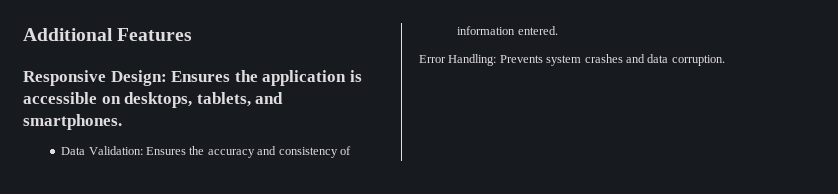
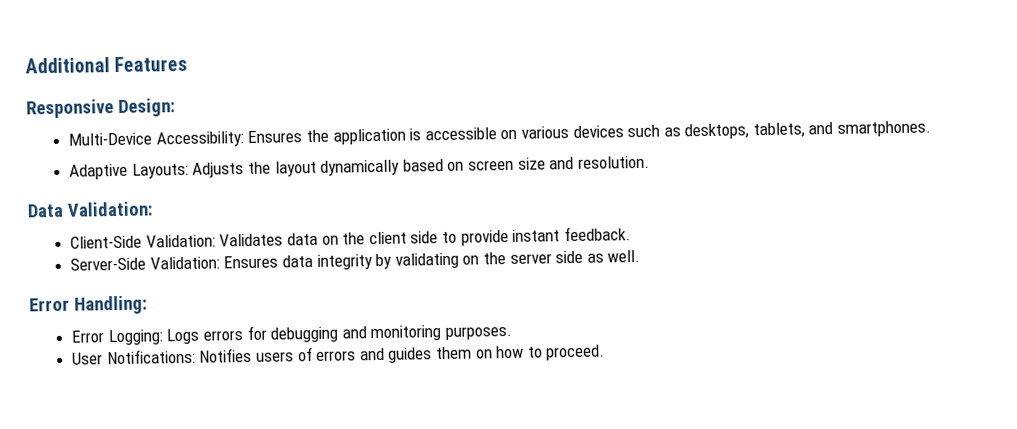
- Responsive Design: Ensures the application is accessible on desktops, tablets, and smartphones.
+ Responsive Design:
+ Multi-Device Accessibility: Ensures the application is accessible on various devices such as desktops, tablets, and smartphones.
- Data Validation: Ensures the accuracy and consistency of information entered.
- Error Handling: Prevents system crashes and data corruption.
+ Adaptive Layouts: Adjusts the layout dynamically based on screen size and resolution.
+ Data Validation:
+ Client-Side Validation: Validates data on the client side to provide instant feedback.
+ Server-Side Validation: Ensures data integrity by validating on the server side as well.
+ Error Handling:
+ Error Logging: Logs errors for debugging and monitoring purposes.
+ User Notifications: Notifies users of errors and guides them on how to proceed.

